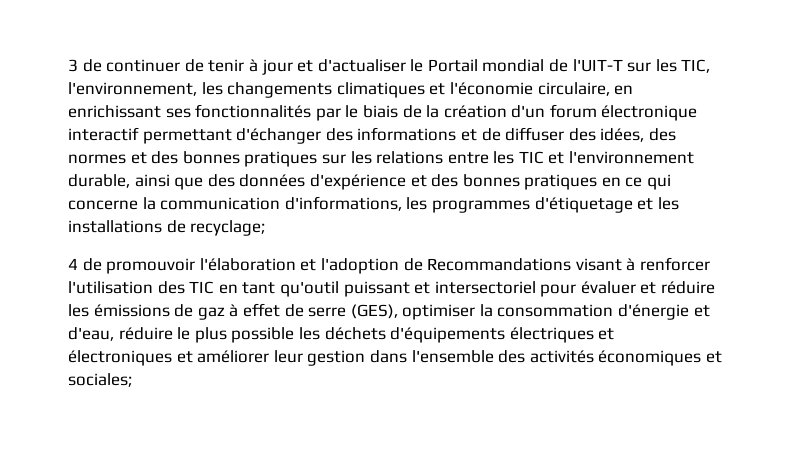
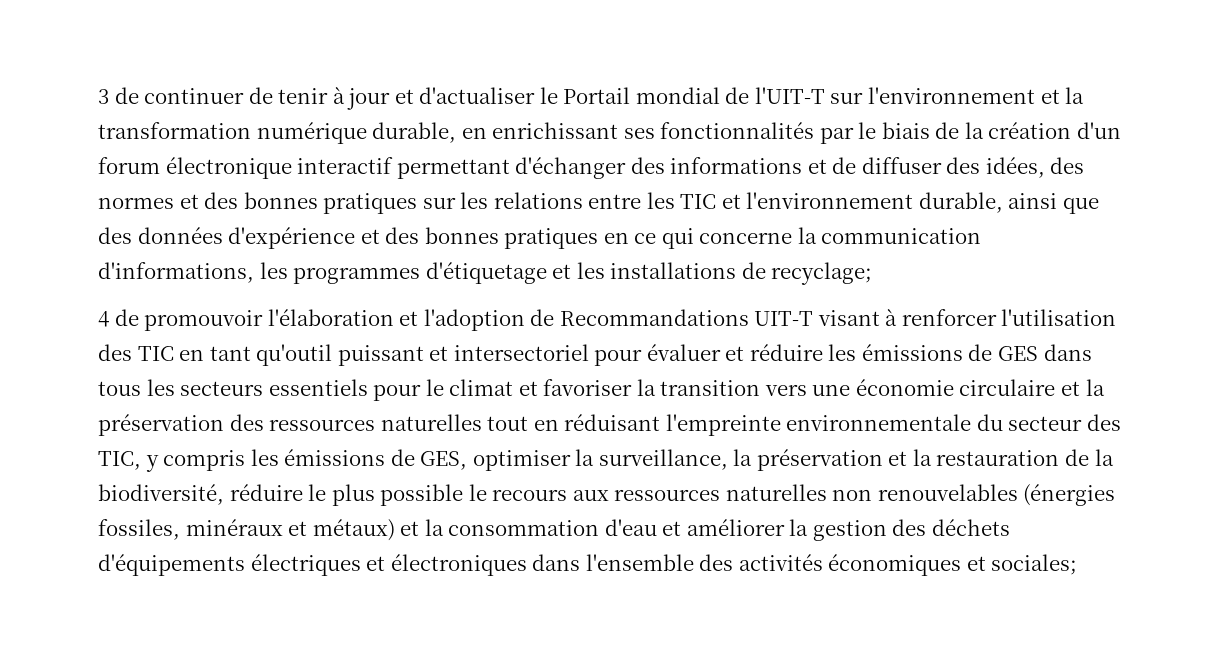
- 3 de continuer de tenir à jour et d'actualiser le Portail mondial de l'UIT-T sur les TIC, l'environnement, les changements climatiques et l'économie circulaire, en enrichissant ses fonctionnalités par le biais de la création d'un forum électronique interactif permettant d'échanger des informations et de diffuser des idées, des normes et des bonnes pratiques sur les relations entre les TIC et l'environnement durable, ainsi que des données d'expérience et des bonnes pratiques en ce qui concerne la communication d'informations, les programmes d'étiquetage et les installations de recyclage;
+ 3 de continuer de tenir à jour et d'actualiser le Portail mondial de l'UIT-T sur l'environnement et la transformation numérique durable, en enrichissant ses fonctionnalités par le biais de la création d'un forum électronique interactif permettant d'échanger des informations et de diffuser des idées, des normes et des bonnes pratiques sur les relations entre les TIC et l'environnement durable, ainsi que des données d'expérience et des bonnes pratiques en ce qui concerne la communication d'informations, les programmes d'étiquetage et les installations de recyclage;
- 4 de promouvoir l'élaboration et l'adoption de Recommandations visant à renforcer l'utilisation des TIC en tant qu'outil puissant et intersectoriel pour évaluer et réduire les émissions de gaz à effet de serre (GES), optimiser la consommation d'énergie et d'eau, réduire le plus possible les déchets d'équipements électriques et électroniques et améliorer leur gestion dans l'ensemble des activités économiques et sociales;
+ 4 de promouvoir l'élaboration et l'adoption de Recommandations UIT-T visant à renforcer l'utilisation des TIC en tant qu'outil puissant et intersectoriel pour évaluer et réduire les émissions de GES dans tous les secteurs essentiels pour le climat et favoriser la transition vers une économie circulaire et la préservation des ressources naturelles tout en réduisant l'empreinte environnementale du secteur des TIC, y compris les émissions de GES, optimiser la surveillance, la préservation et la restauration de la biodiversité, réduire le plus possible le recours aux ressources naturelles non renouvelables (énergies fossiles, minéraux et métaux) et la consommation d'eau et améliorer la gestion des déchets d'équipements électriques et électroniques dans l'ensemble des activités économiques et sociales;

